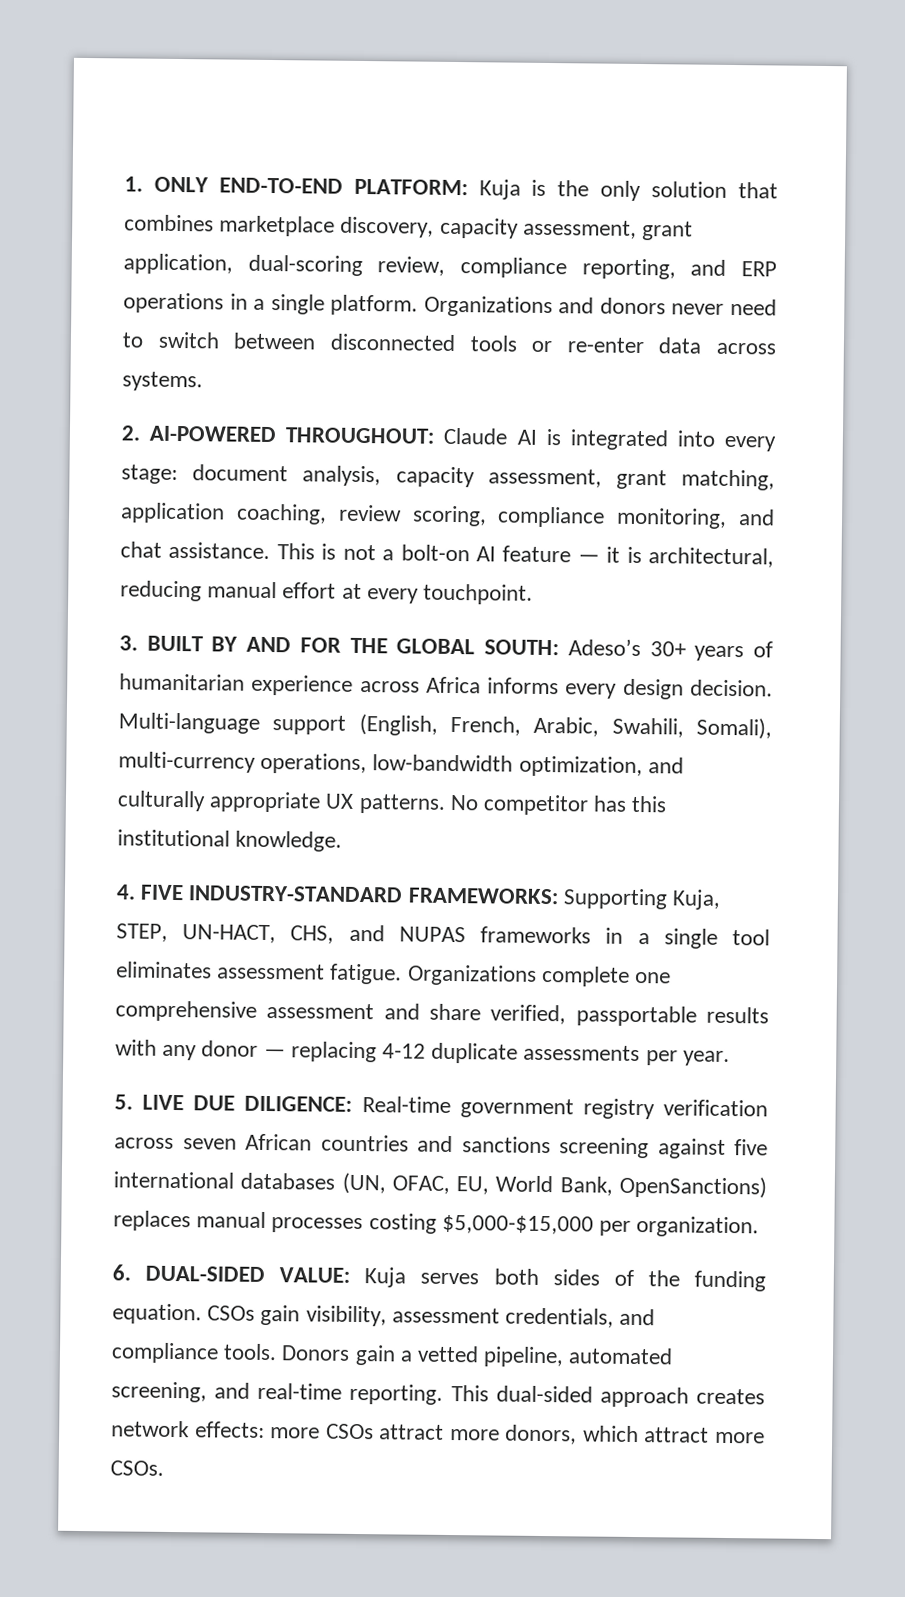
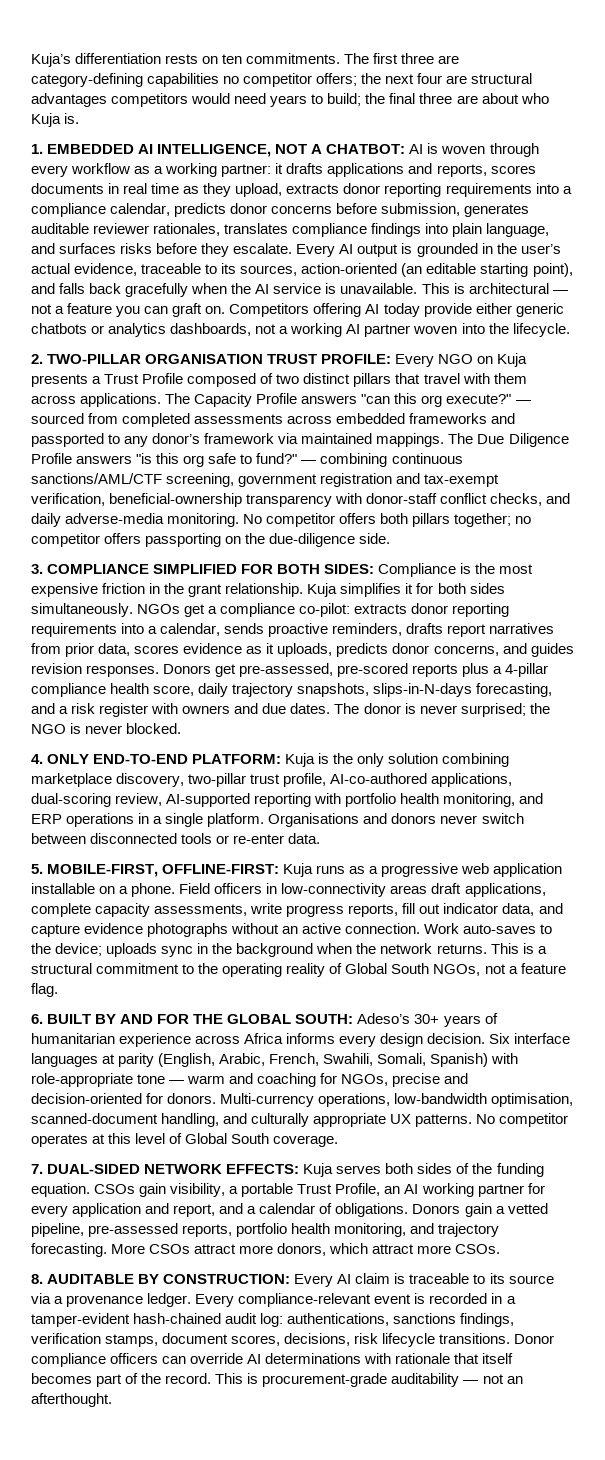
- 1. ONLY END-TO-END PLATFORM: Kuja is the only solution that combines marketplace discovery, capacity assessment, grant application, dual-scoring review, compliance reporting, and ERP operations in a single platform.
+ Kuja’s differentiation rests on ten commitments. The first three are category-defining capabilities no competitor offers; the next four are structural advantages competitors would need years to build; the final three are about who Kuja is.
+ 1. EMBEDDED AI INTELLIGENCE, NOT A CHATBOT: AI is woven through every workflow as a working partner: it drafts applications and reports, scores documents in real time as they upload, extracts donor reporting requirements into a compliance calendar, predicts donor concerns before submission, generates auditable reviewer rationales, translates compliance findings into plain language, and surfaces risks before they escalate. Every AI output is grounded in the user’s actual evidence, traceable to its sources, action-oriented (an editable starting point), and falls back gracefully when the AI service is unavailable. This is architectural — not a feature you can graft on. Competitors offering AI today provide either generic chatbots or analytics dashboards, not a working AI partner woven into the lifecycle.
+ 2. TWO-PILLAR ORGANISATION TRUST PROFILE: Every NGO on Kuja presents a Trust Profile composed of two distinct pillars that travel with them across applications. The Capacity Profile answers "can this org execute?" — sourced from completed assessments across embedded frameworks and passported to any donor’s framework via maintained mappings. The Due Diligence Profile answers "is this org safe to fund?" — combining continuous sanctions/AML/CTF screening, government registration and tax-exempt verification, beneficial-ownership transparency with donor-staff conflict checks, and daily adverse-media monitoring. No competitor offers both pillars together; no competitor offers passporting on the due-diligence side.
+ 3. COMPLIANCE SIMPLIFIED FOR BOTH SIDES: Compliance is the most expensive friction in the grant relationship. Kuja simplifies it for both sides simultaneously. NGOs get a compliance co-pilot: extracts donor reporting requirements into a calendar, sends proactive reminders, drafts report narratives from prior data, scores evidence as it uploads, predicts donor concerns, and guides revision responses. Donors get pre-assessed, pre-scored reports plus a 4-pillar compliance health score, daily trajectory snapshots, slips-in-N-days forecasting, and a risk register with owners and due dates. The donor is never surprised; the NGO is never blocked.
+ 4. ONLY END-TO-END PLATFORM: Kuja is the only solution combining marketplace discovery, two-pillar trust profile, AI-co-authored applications, dual-scoring review, AI-supported reporting with portfolio health monitoring, and ERP operations in a single platform.
- Organizations and donors never need to switch between disconnected tools or re-enter data across systems.
- 2. AI-POWERED THROUGHOUT: Claude AI is integrated into every stage: document analysis, capacity assessment, grant matching, application coaching, review scoring, compliance monitoring, and chat assistance. This is not a bolt-on AI feature — it is architectural, reducing manual effort at every touchpoint.
- 3. BUILT BY AND FOR THE GLOBAL SOUTH: Adeso’s 30+ years of humanitarian experience across Africa informs every design decision.
+ Organisations and donors never switch between disconnected tools or re-enter data.
+ 5. MOBILE-FIRST, OFFLINE-FIRST: Kuja runs as a progressive web application installable on a phone. Field officers in low-connectivity areas draft applications, complete capacity assessments, write progress reports, fill out indicator data, and capture evidence photographs without an active connection. Work auto-saves to the device; uploads sync in the background when the network returns. This is a structural commitment to the operating reality of Global South NGOs, not a feature flag.
+ 6. BUILT BY AND FOR THE GLOBAL SOUTH: Adeso’s 30+ years of humanitarian experience across Africa informs every design decision.
- Multi-language support (English, French, Arabic, Swahili, Somali), multi-currency operations, low-bandwidth optimization, and culturally appropriate UX patterns.
+ Six interface languages at parity (English, Arabic, French, Swahili, Somali, Spanish) with role-appropriate tone — warm and coaching for NGOs, precise and decision-oriented for donors. Multi-currency operations, low-bandwidth optimisation, scanned-document handling, and culturally appropriate UX patterns.
- No competitor has this institutional knowledge.
- 4. FIVE INDUSTRY-STANDARD FRAMEWORKS: Supporting Kuja, STEP, UN-HACT, CHS, and NUPAS frameworks in a single tool eliminates assessment fatigue. Organizations complete one comprehensive assessment and share verified, passportable results with any donor — replacing 4-12 duplicate assessments per year.
- 5. LIVE DUE DILIGENCE: Real-time government registry verification across seven African countries and sanctions screening against five international databases (UN, OFAC, EU, World Bank, OpenSanctions) replaces manual processes costing $5,000-$15,000 per organization.
- 6. DUAL-SIDED VALUE: Kuja serves both sides of the funding equation.
+ No competitor operates at this level of Global South coverage.
+ 7. DUAL-SIDED NETWORK EFFECTS: Kuja serves both sides of the funding equation.
- CSOs gain visibility, assessment credentials, and compliance tools.
+ CSOs gain visibility, a portable Trust Profile, an AI working partner for every application and report, and a calendar of obligations.
- Donors gain a vetted pipeline, automated screening, and real-time reporting. This dual-sided approach creates network effects: more CSOs attract more donors, which attract more CSOs.
+ Donors gain a vetted pipeline, pre-assessed reports, portfolio health monitoring, and trajectory forecasting. More CSOs attract more donors, which attract more CSOs.
+ 8. AUDITABLE BY CONSTRUCTION: Every AI claim is traceable to its source via a provenance ledger. Every compliance-relevant event is recorded in a tamper-evident hash-chained audit log: authentications, sanctions findings, verification stamps, document scores, decisions, risk lifecycle transitions. Donor compliance officers can override AI determinations with rationale that itself becomes part of the record. This is procurement-grade auditability — not an afterthought.

